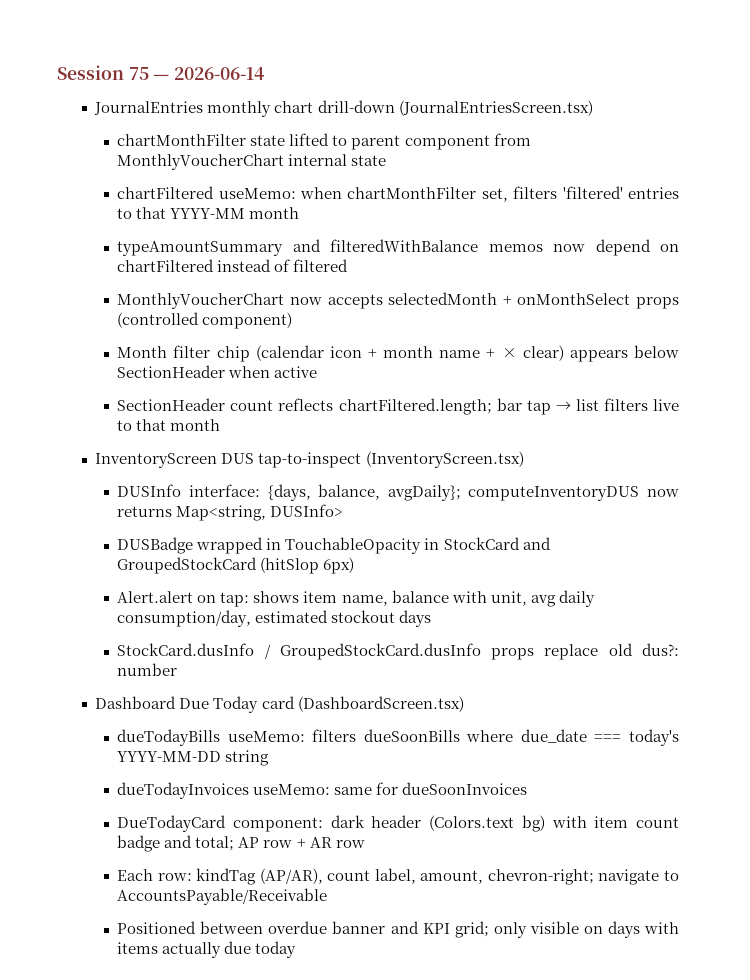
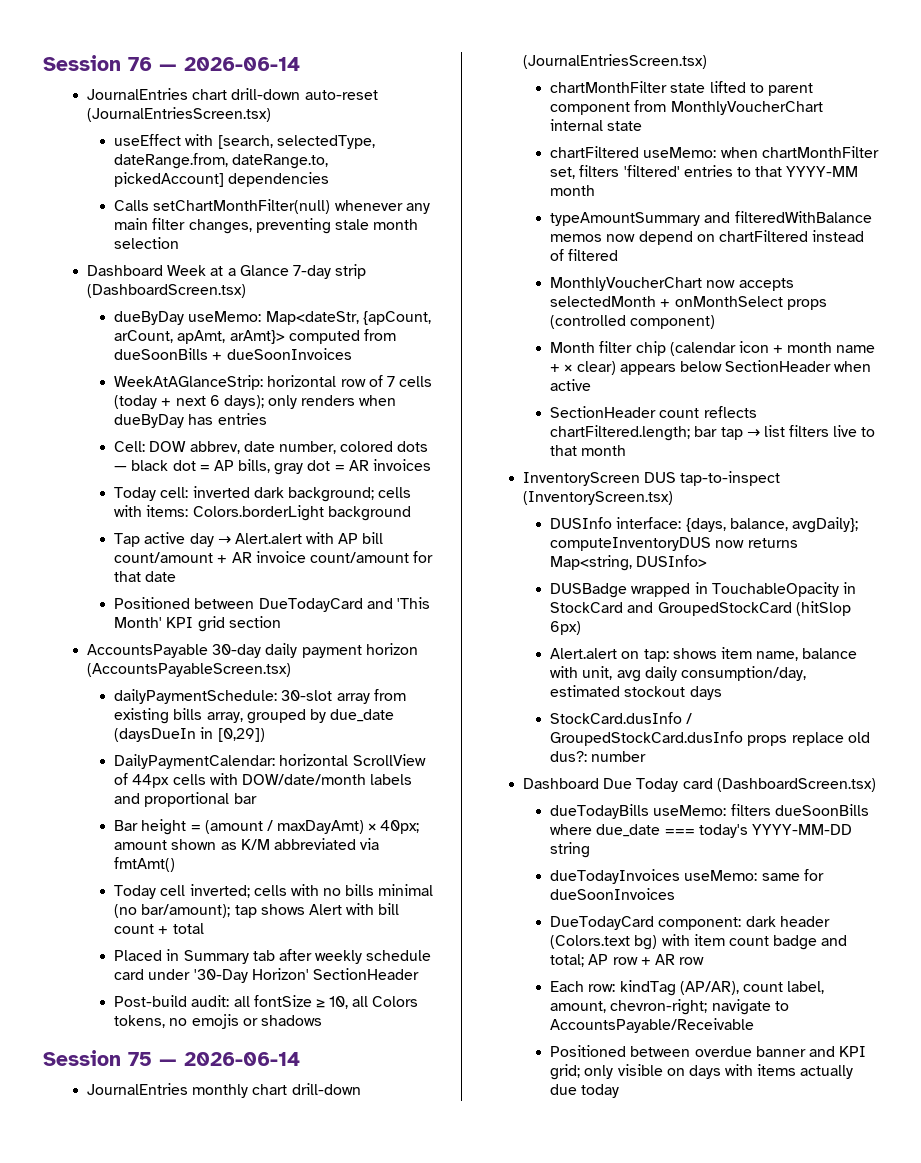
+ Session 76 — 2026-06-14
+ JournalEntries chart drill-down auto-reset (JournalEntriesScreen.tsx)
+ useEffect with [search, selectedType, dateRange.from, dateRange.to, pickedAccount] dependencies
+ Calls setChartMonthFilter(null) whenever any main filter changes, preventing stale month selection
+ Dashboard Week at a Glance 7-day strip (DashboardScreen.tsx)
+ dueByDay useMemo: Map<dateStr, {apCount, arCount, apAmt, arAmt}> computed from dueSoonBills + dueSoonInvoices
+ WeekAtAGlanceStrip: horizontal row of 7 cells (today + next 6 days); only renders when dueByDay has entries
+ Cell: DOW abbrev, date number, colored dots — black dot = AP bills, gray dot = AR invoices
+ Today cell: inverted dark background; cells with items: Colors.borderLight background
+ Tap active day → Alert.alert with AP bill count/amount + AR invoice count/amount for that date
+ Positioned between DueTodayCard and 'This Month' KPI grid section
+ AccountsPayable 30-day daily payment horizon (AccountsPayableScreen.tsx)
+ dailyPaymentSchedule: 30-slot array from existing bills array, grouped by due_date (daysDueIn in [0,29])
+ DailyPaymentCalendar: horizontal ScrollView of 44px cells with DOW/date/month labels and proportional bar
+ Bar height = (amount / maxDayAmt) × 40px; amount shown as K/M abbreviated via fmtAmt()
+ Today cell inverted; cells with no bills minimal (no bar/amount); tap shows Alert with bill count + total
+ Placed in Summary tab after weekly schedule card under '30-Day Horizon' SectionHeader
+ Post-build audit: all fontSize ≥ 10, all Colors tokens, no emojis or shadows

